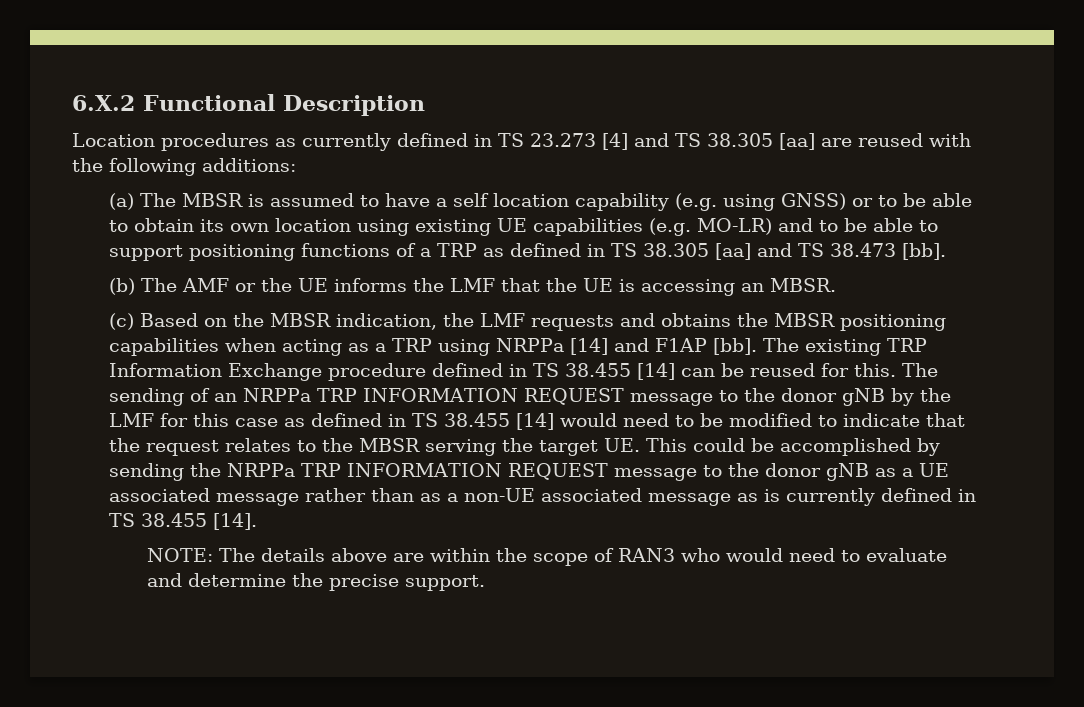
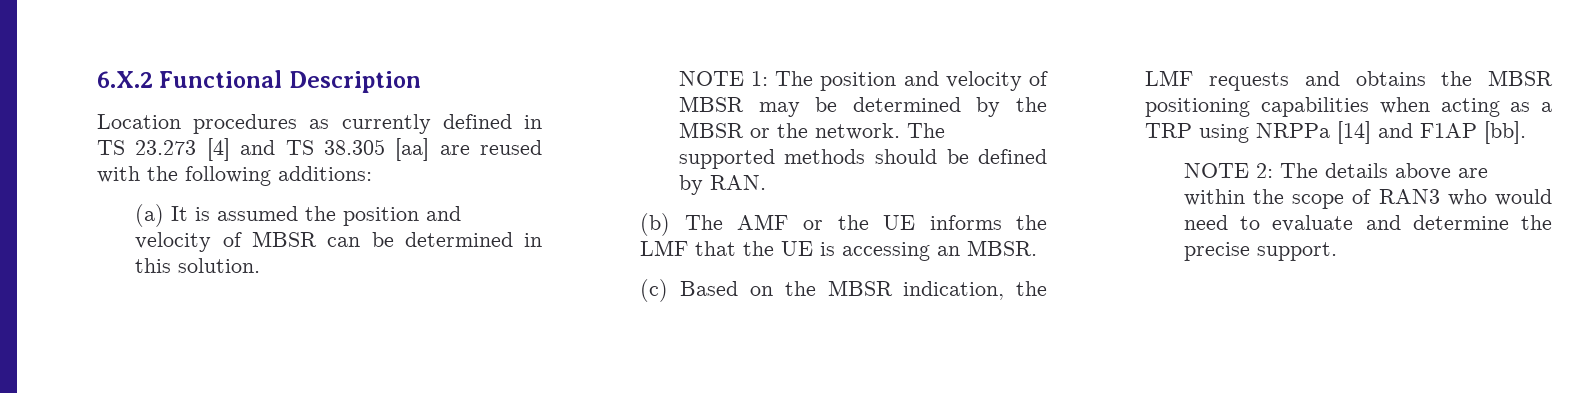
- (a) The MBSR is assumed to have a self location capability (e.g. using GNSS) or to be able to obtain its own location using existing UE capabilities (e.g. MO-LR) and to be able to support positioning functions of a TRP as defined in TS 38.305 [aa] and TS 38.473 [bb].
+ (a) It is assumed the position and velocity of MBSR can be determined in this solution.
+ NOTE 1: The position and velocity of MBSR may be determined by the MBSR or the network. The supported methods should be defined by RAN.
- (c) Based on the MBSR indication, the LMF requests and obtains the MBSR positioning capabilities when acting as a TRP using NRPPa [14] and F1AP [bb]. The existing TRP Information Exchange procedure defined in TS 38.455 [14] can be reused for this. The sending of an NRPPa TRP INFORMATION REQUEST message to the donor gNB by the LMF for this case as defined in TS 38.455 [14] would need to be modified to indicate that the request relates to the MBSR serving the target UE. This could be accomplished by sending the NRPPa TRP INFORMATION REQUEST message to the donor gNB as a UE associated message rather than as a non-UE associated message as is currently defined in TS 38.455 [14].
- NOTE: The details above are within the scope of RAN3 who would need to evaluate and determine the precise support.
+ (c) Based on the MBSR indication, the LMF requests and obtains the MBSR positioning capabilities when acting as a TRP using NRPPa [14] and F1AP [bb].
+ NOTE 2: The details above are within the scope of RAN3 who would need to evaluate and determine the precise support.

